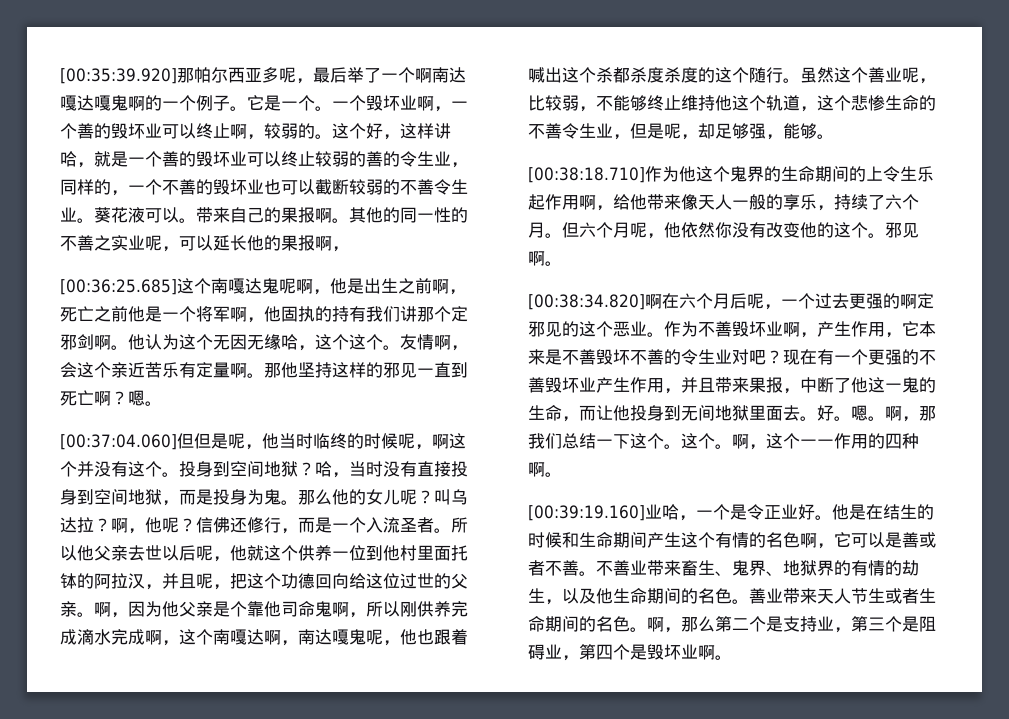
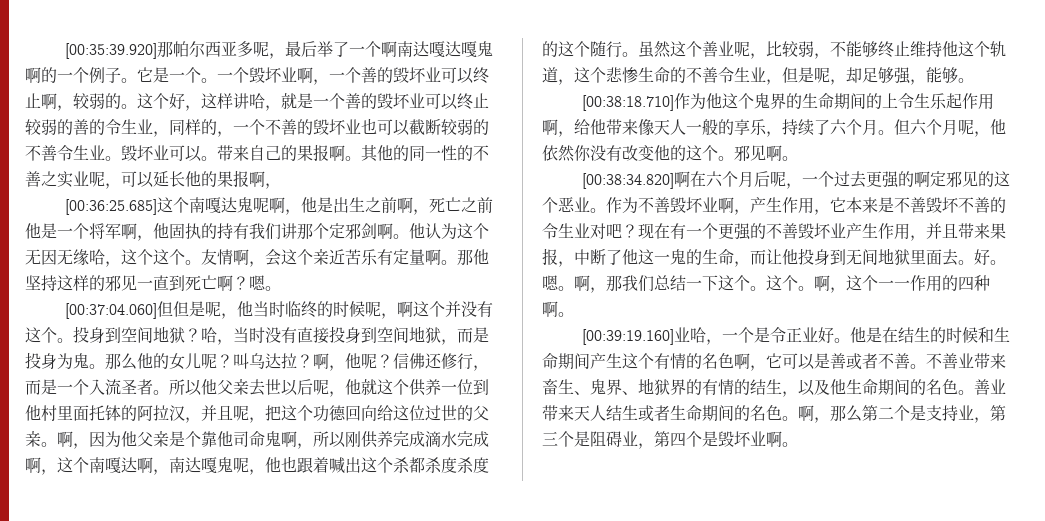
- 葵花液可以。
+ 毁坏业可以。
- 不善业带来畜生、鬼界、地狱界的有情的劫生，以及他生命期间的名色。
+ 不善业带来畜生、鬼界、地狱界的有情的结生，以及他生命期间的名色。
- 善业带来天人节生或者生命期间的名色。
+ 善业带来天人结生或者生命期间的名色。

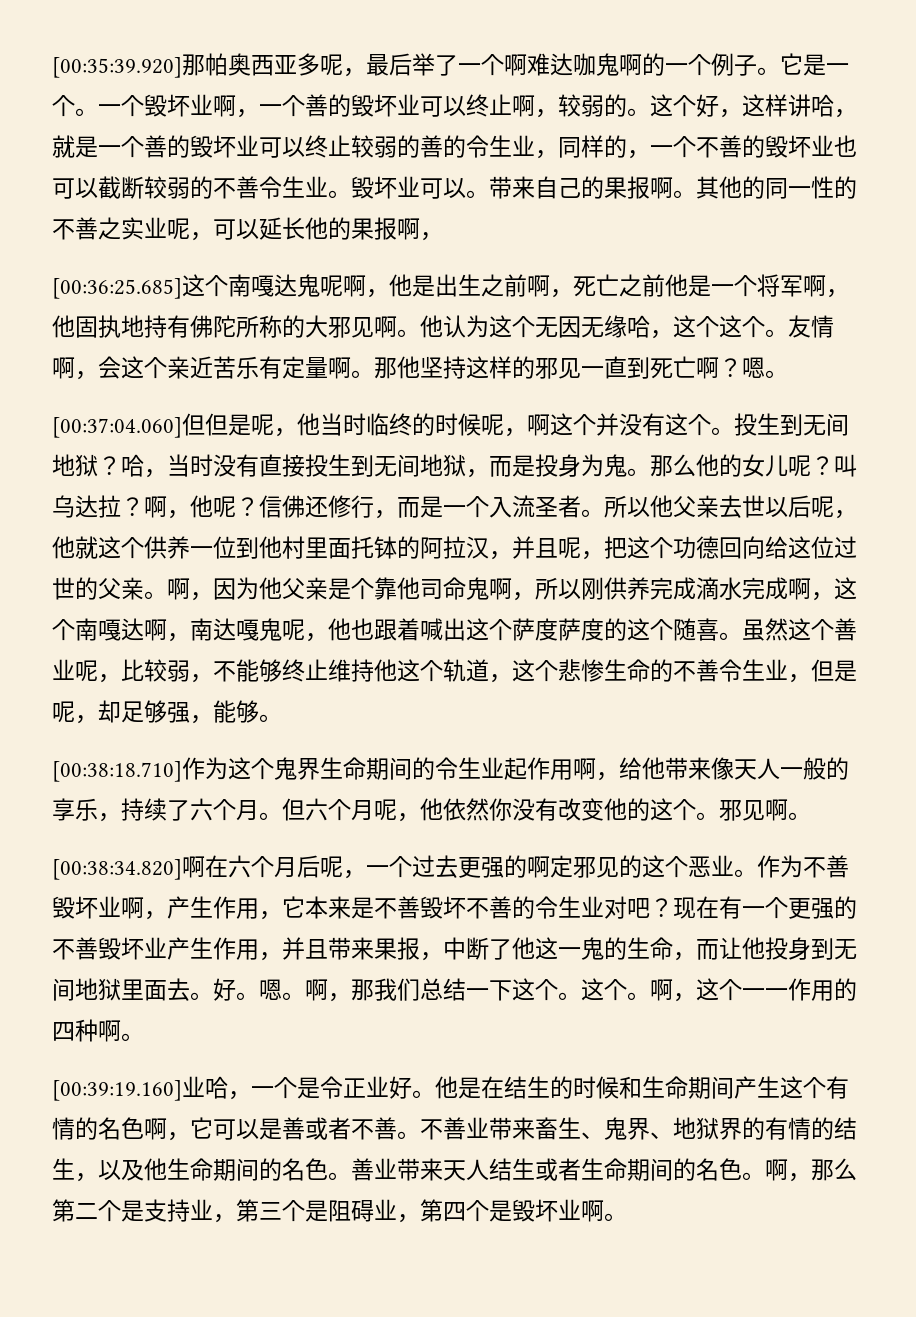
- [00:35:39.920]那帕尔西亚多呢，最后举了一个啊南达嘎达嘎鬼啊的一个例子。
+ [00:35:39.920]那帕奥西亚多呢，最后举了一个啊难达咖鬼啊的一个例子。
- [00:36:25.685]这个南嘎达鬼呢啊，他是出生之前啊，死亡之前他是一个将军啊，他固执的持有我们讲那个定邪剑啊。
+ [00:36:25.685]这个南嘎达鬼呢啊，他是出生之前啊，死亡之前他是一个将军啊，他固执地持有佛陀所称的大邪见啊。
- 投身到空间地狱？
+ 投生到无间地狱？
- 哈，当时没有直接投身到空间地狱，而是投身为鬼。
+ 哈，当时没有直接投生到无间地狱，而是投身为鬼。
- 啊，因为他父亲是个靠他司命鬼啊，所以刚供养完成滴水完成啊，这个南嘎达啊，南达嘎鬼呢，他也跟着喊出这个杀都杀度杀度的这个随行。
+ 啊，因为他父亲是个靠他司命鬼啊，所以刚供养完成滴水完成啊，这个南嘎达啊，南达嘎鬼呢，他也跟着喊出这个萨度萨度的这个随喜。
- [00:38:18.710]作为他这个鬼界的生命期间的上令生乐起作用啊，给他带来像天人一般的享乐，持续了六个月。
+ [00:38:18.710]作为这个鬼界生命期间的令生业起作用啊，给他带来像天人一般的享乐，持续了六个月。

